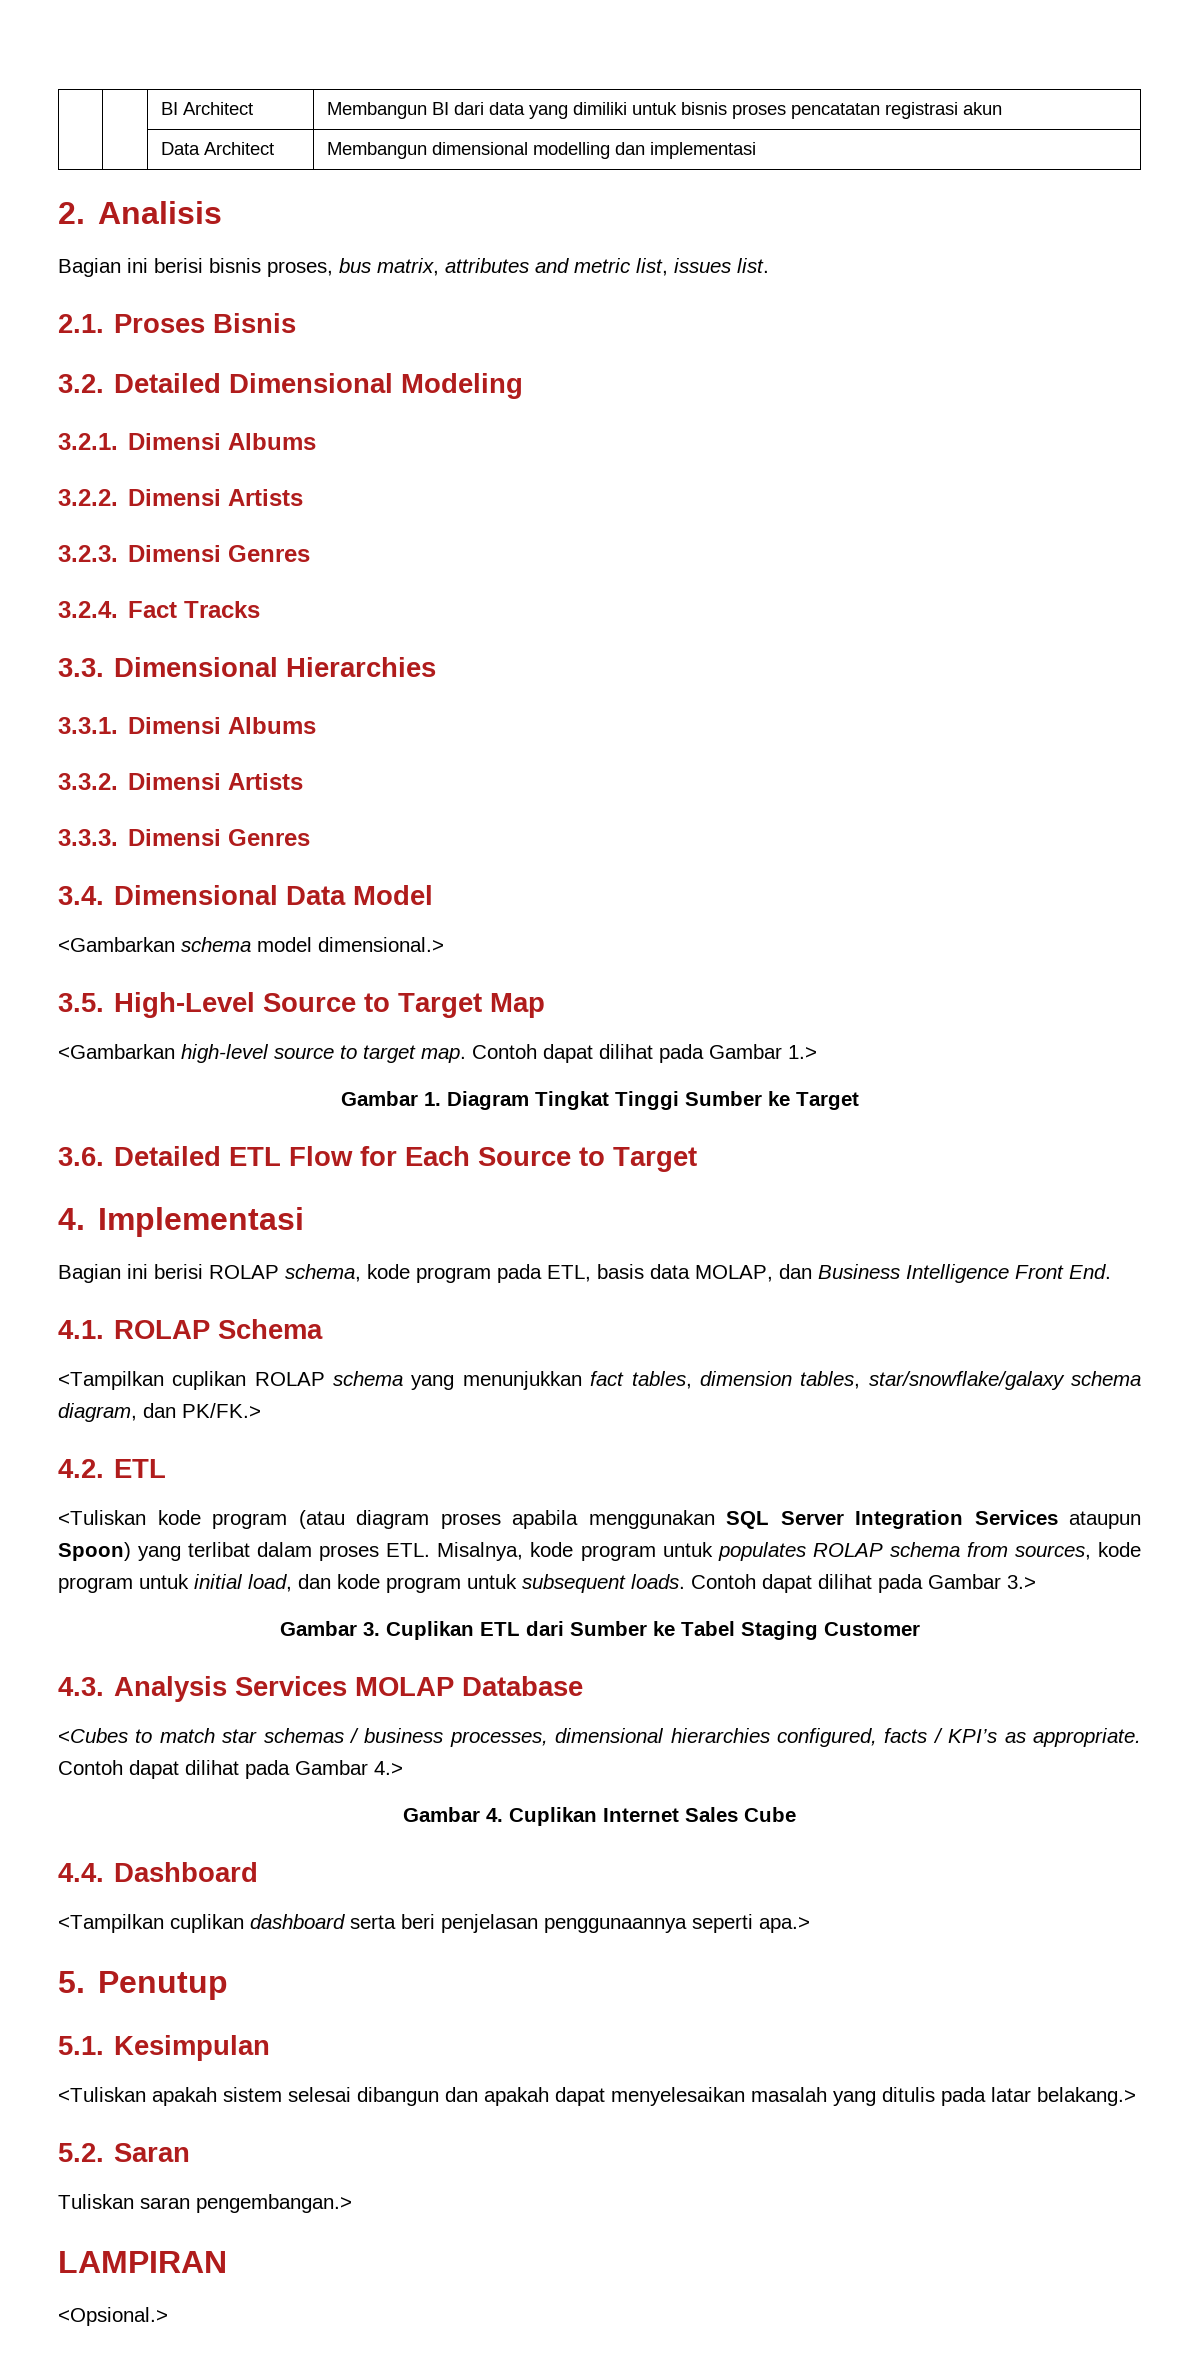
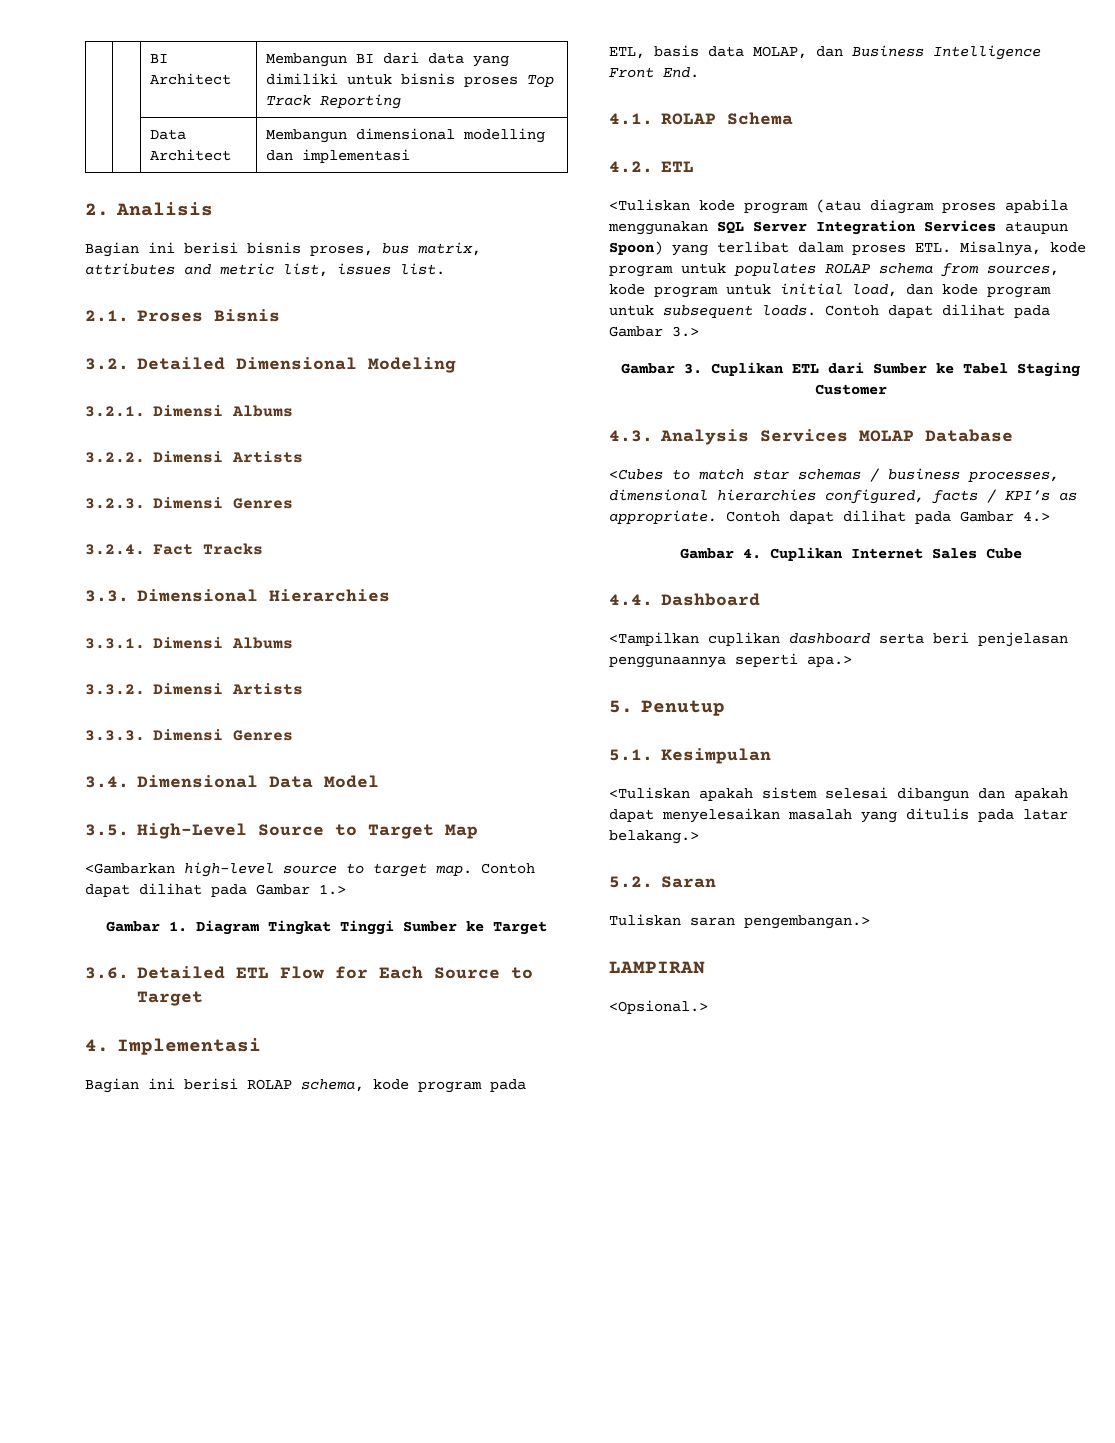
- | | BI Architect | Membangun BI dari data yang dimiliki untuk bisnis proses pencatatan registrasi akun
+ | | BI Architect | Membangun BI dari data yang dimiliki untuk bisnis proses Top Track Reporting
- <Gambarkan schema model dimensional.>
- <Tampilkan cuplikan ROLAP schema yang menunjukkan fact tables, dimension tables, star/snowflake/galaxy schema diagram, dan PK/FK.>

